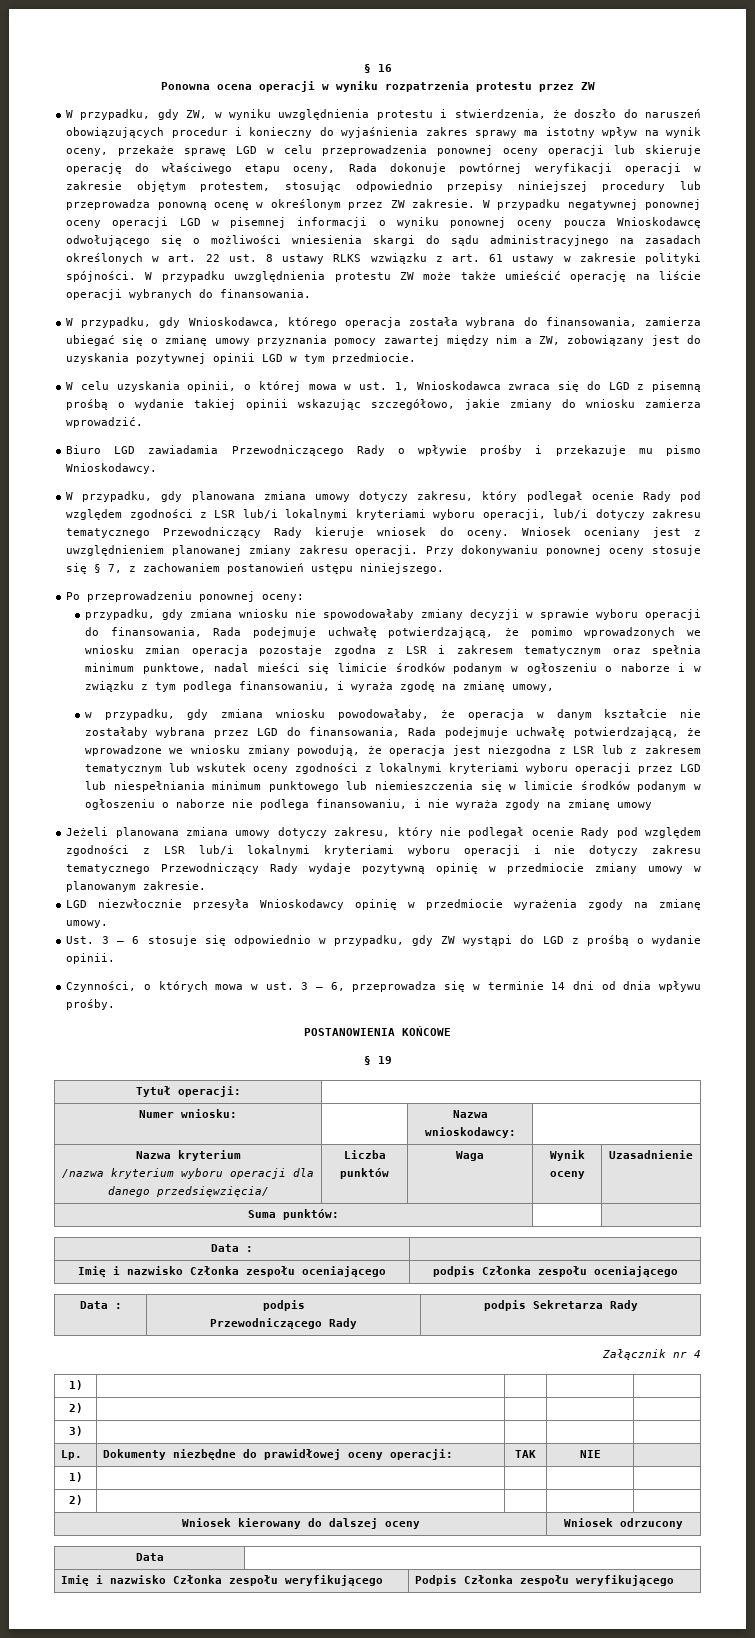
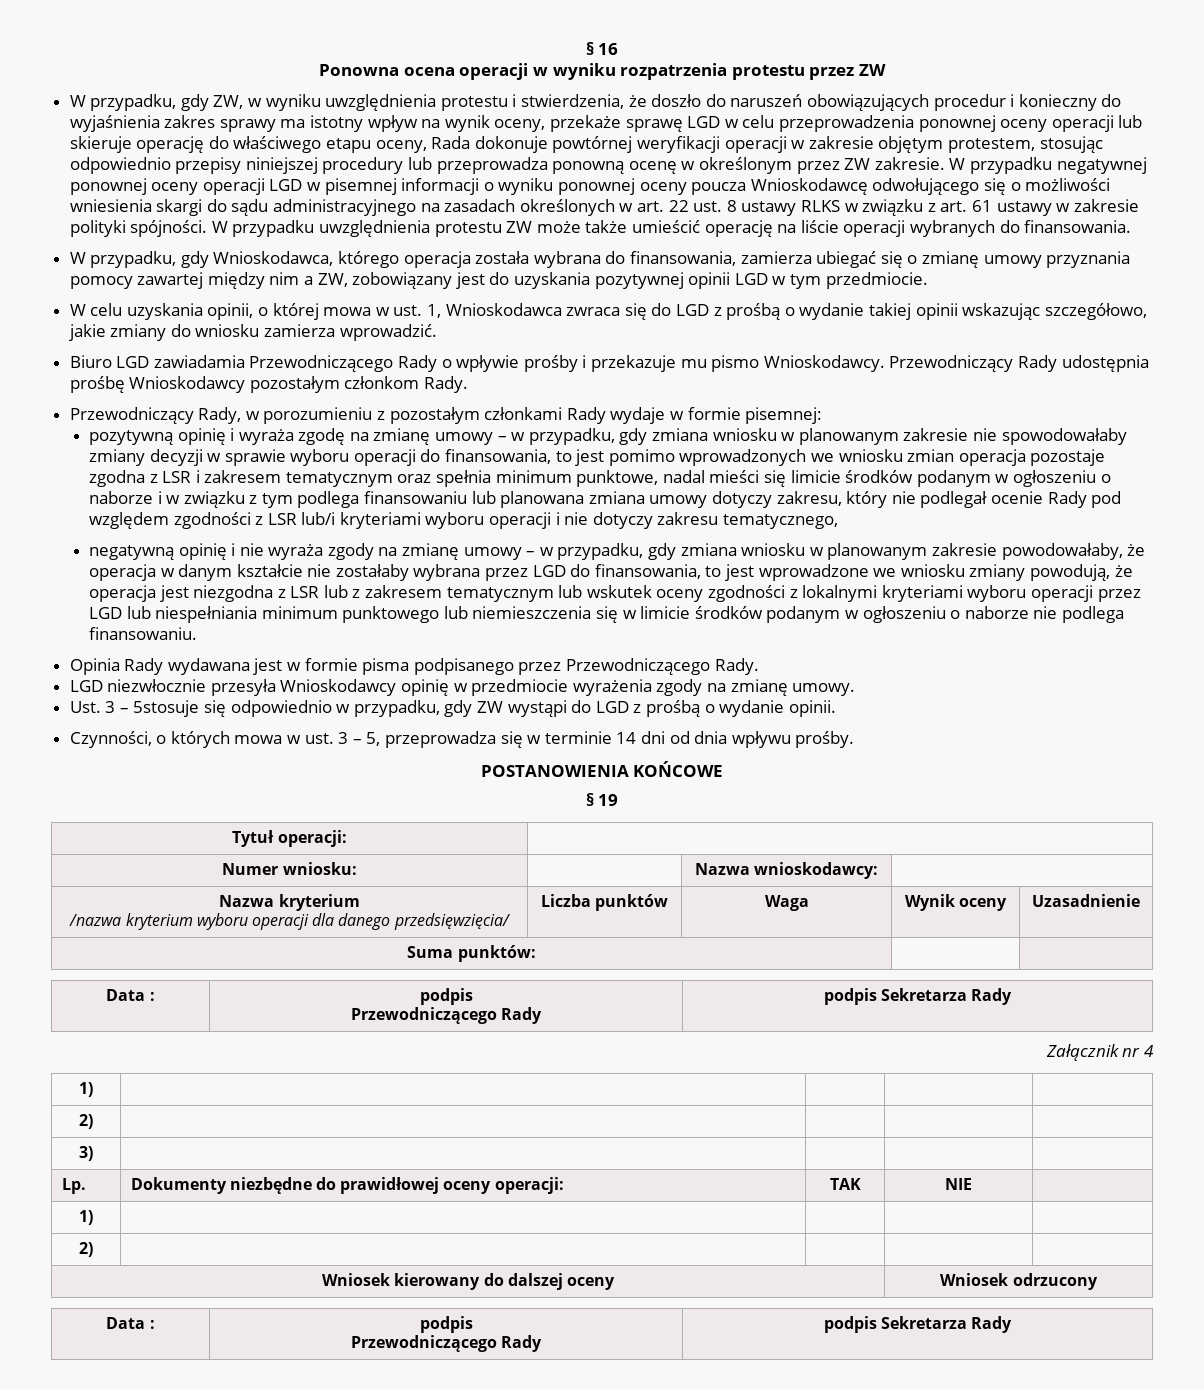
- W przypadku negatywnej ponownej oceny operacji LGD w pisemnej informacji o wyniku ponownej oceny poucza Wnioskodawcę odwołującego się o możliwości wniesienia skargi do sądu administracyjnego na zasadach określonych w art. 22 ust. 8 ustawy RLKS wzwiązku z art. 61 ustawy w zakresie polityki spójności.
+ W przypadku negatywnej ponownej oceny operacji LGD w pisemnej informacji o wyniku ponownej oceny poucza Wnioskodawcę odwołującego się o możliwości wniesienia skargi do sądu administracyjnego na zasadach określonych w art. 22 ust. 8 ustawy RLKS w związku z art. 61 ustawy w zakresie polityki spójności.
- W celu uzyskania opinii, o której mowa w ust. 1, Wnioskodawca zwraca się do LGD z pisemną prośbą o wydanie takiej opinii wskazując szczegółowo, jakie zmiany do wniosku zamierza wprowadzić.
+ W celu uzyskania opinii, o której mowa w ust. 1, Wnioskodawca zwraca się do LGD z prośbą o wydanie takiej opinii wskazując szczegółowo, jakie zmiany do wniosku zamierza wprowadzić.
- Biuro LGD zawiadamia Przewodniczącego Rady o wpływie prośby i przekazuje mu pismo Wnioskodawcy.
- W przypadku, gdy planowana zmiana umowy dotyczy zakresu, który podlegał ocenie Rady pod względem zgodności z LSR lub/i lokalnymi kryteriami wyboru operacji, lub/i dotyczy zakresu tematycznego Przewodniczący Rady kieruje wniosek do oceny. Wniosek oceniany jest z uwzględnieniem planowanej zmiany zakresu operacji. Przy dokonywaniu ponownej oceny stosuje się § 7, z zachowaniem postanowień ustępu niniejszego.
- Po przeprowadzeniu ponownej oceny:
- przypadku, gdy zmiana wniosku nie spowodowałaby zmiany decyzji w sprawie wyboru operacji do finansowania, Rada podejmuje uchwałę potwierdzającą, że pomimo wprowadzonych we wniosku zmian operacja pozostaje zgodna z LSR i zakresem tematycznym oraz spełnia minimum punktowe, nadal mieści się limicie środków podanym w ogłoszeniu o naborze i w związku z tym podlega finansowaniu, i wyraża zgodę na zmianę umowy,
- w przypadku, gdy zmiana wniosku powodowałaby, że operacja w danym kształcie nie zostałaby wybrana przez LGD do finansowania, Rada podejmuje uchwałę potwierdzającą, że wprowadzone we wniosku zmiany powodują, że operacja jest niezgodna z LSR lub z zakresem tematycznym lub wskutek oceny zgodności z lokalnymi kryteriami wyboru operacji przez LGD lub niespełniania minimum punktowego lub niemieszczenia się w limicie środków podanym w ogłoszeniu o naborze nie podlega finansowaniu, i nie wyraża zgody na zmianę umowy
- Jeżeli planowana zmiana umowy dotyczy zakresu, który nie podlegał ocenie Rady pod względem zgodności z LSR lub/i lokalnymi kryteriami wyboru operacji i nie dotyczy zakresu tematycznego Przewodniczący Rady wydaje pozytywną opinię w przedmiocie zmiany umowy w planowanym zakresie.
+ Biuro LGD zawiadamia Przewodniczącego Rady o wpływie prośby i przekazuje mu pismo Wnioskodawcy. Przewodniczący Rady udostępnia prośbę Wnioskodawcy pozostałym członkom Rady.
+ Przewodniczący Rady, w porozumieniu z pozostałym członkami Rady wydaje w formie pisemnej:
+ pozytywną opinię i wyraża zgodę na zmianę umowy – w przypadku, gdy zmiana wniosku w planowanym zakresie nie spowodowałaby zmiany decyzji w sprawie wyboru operacji do finansowania, to jest pomimo wprowadzonych we wniosku zmian operacja pozostaje zgodna z LSR i zakresem tematycznym oraz spełnia minimum punktowe, nadal mieści się limicie środków podanym w ogłoszeniu o naborze i w związku z tym podlega finansowaniu lub planowana zmiana umowy dotyczy zakresu, który nie podlegał ocenie Rady pod względem zgodności z LSR lub/i kryteriami wyboru operacji i nie dotyczy zakresu tematycznego,
+ negatywną opinię i nie wyraża zgody na zmianę umowy – w przypadku, gdy zmiana wniosku w planowanym zakresie powodowałaby, że operacja w danym kształcie nie zostałaby wybrana przez LGD do finansowania, to jest wprowadzone we wniosku zmiany powodują, że operacja jest niezgodna z LSR lub z zakresem tematycznym lub wskutek oceny zgodności z lokalnymi kryteriami wyboru operacji przez LGD lub niespełniania minimum punktowego lub niemieszczenia się w limicie środków podanym w ogłoszeniu o naborze nie podlega finansowaniu.
+ Opinia Rady wydawana jest w formie pisma podpisanego przez Przewodniczącego Rady.
- Ust. 3 – 6 stosuje się odpowiednio w przypadku, gdy ZW wystąpi do LGD z prośbą o wydanie opinii.
+ Ust. 3 – 5stosuje się odpowiednio w przypadku, gdy ZW wystąpi do LGD z prośbą o wydanie opinii.
- Czynności, o których mowa w ust. 3 – 6, przeprowadza się w terminie 14 dni od dnia wpływu prośby.
+ Czynności, o których mowa w ust. 3 – 5, przeprowadza się w terminie 14 dni od dnia wpływu prośby.
  Suma punktów: | |
- Data : |
- Imię i nazwisko Członka zespołu oceniającego | podpis Członka zespołu oceniającego
  Wniosek kierowany do dalszej oceny | Wniosek odrzucony
- Data |
- Imię i nazwisko Członka zespołu weryfikującego | Podpis Członka zespołu weryfikującego
+ Data : | podpis
+ Przewodniczącego Rady | podpis Sekretarza Rady

